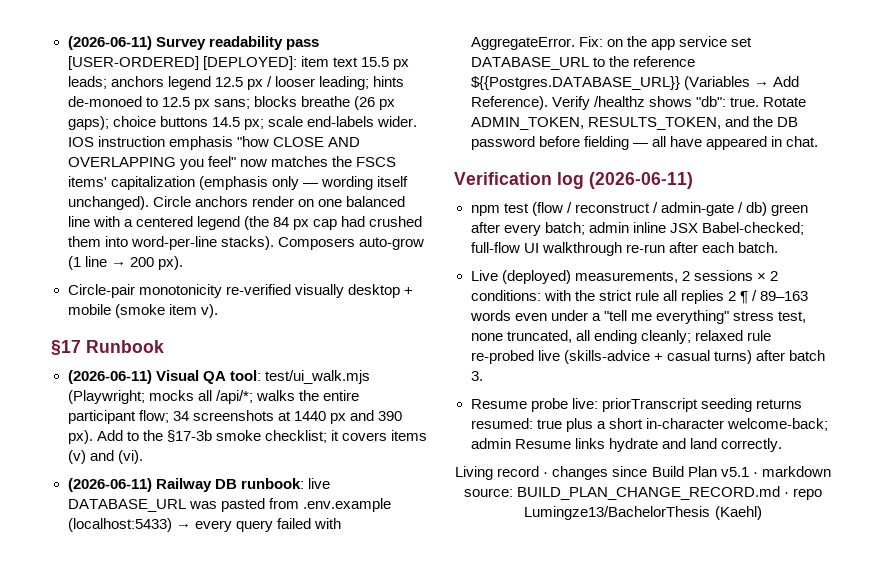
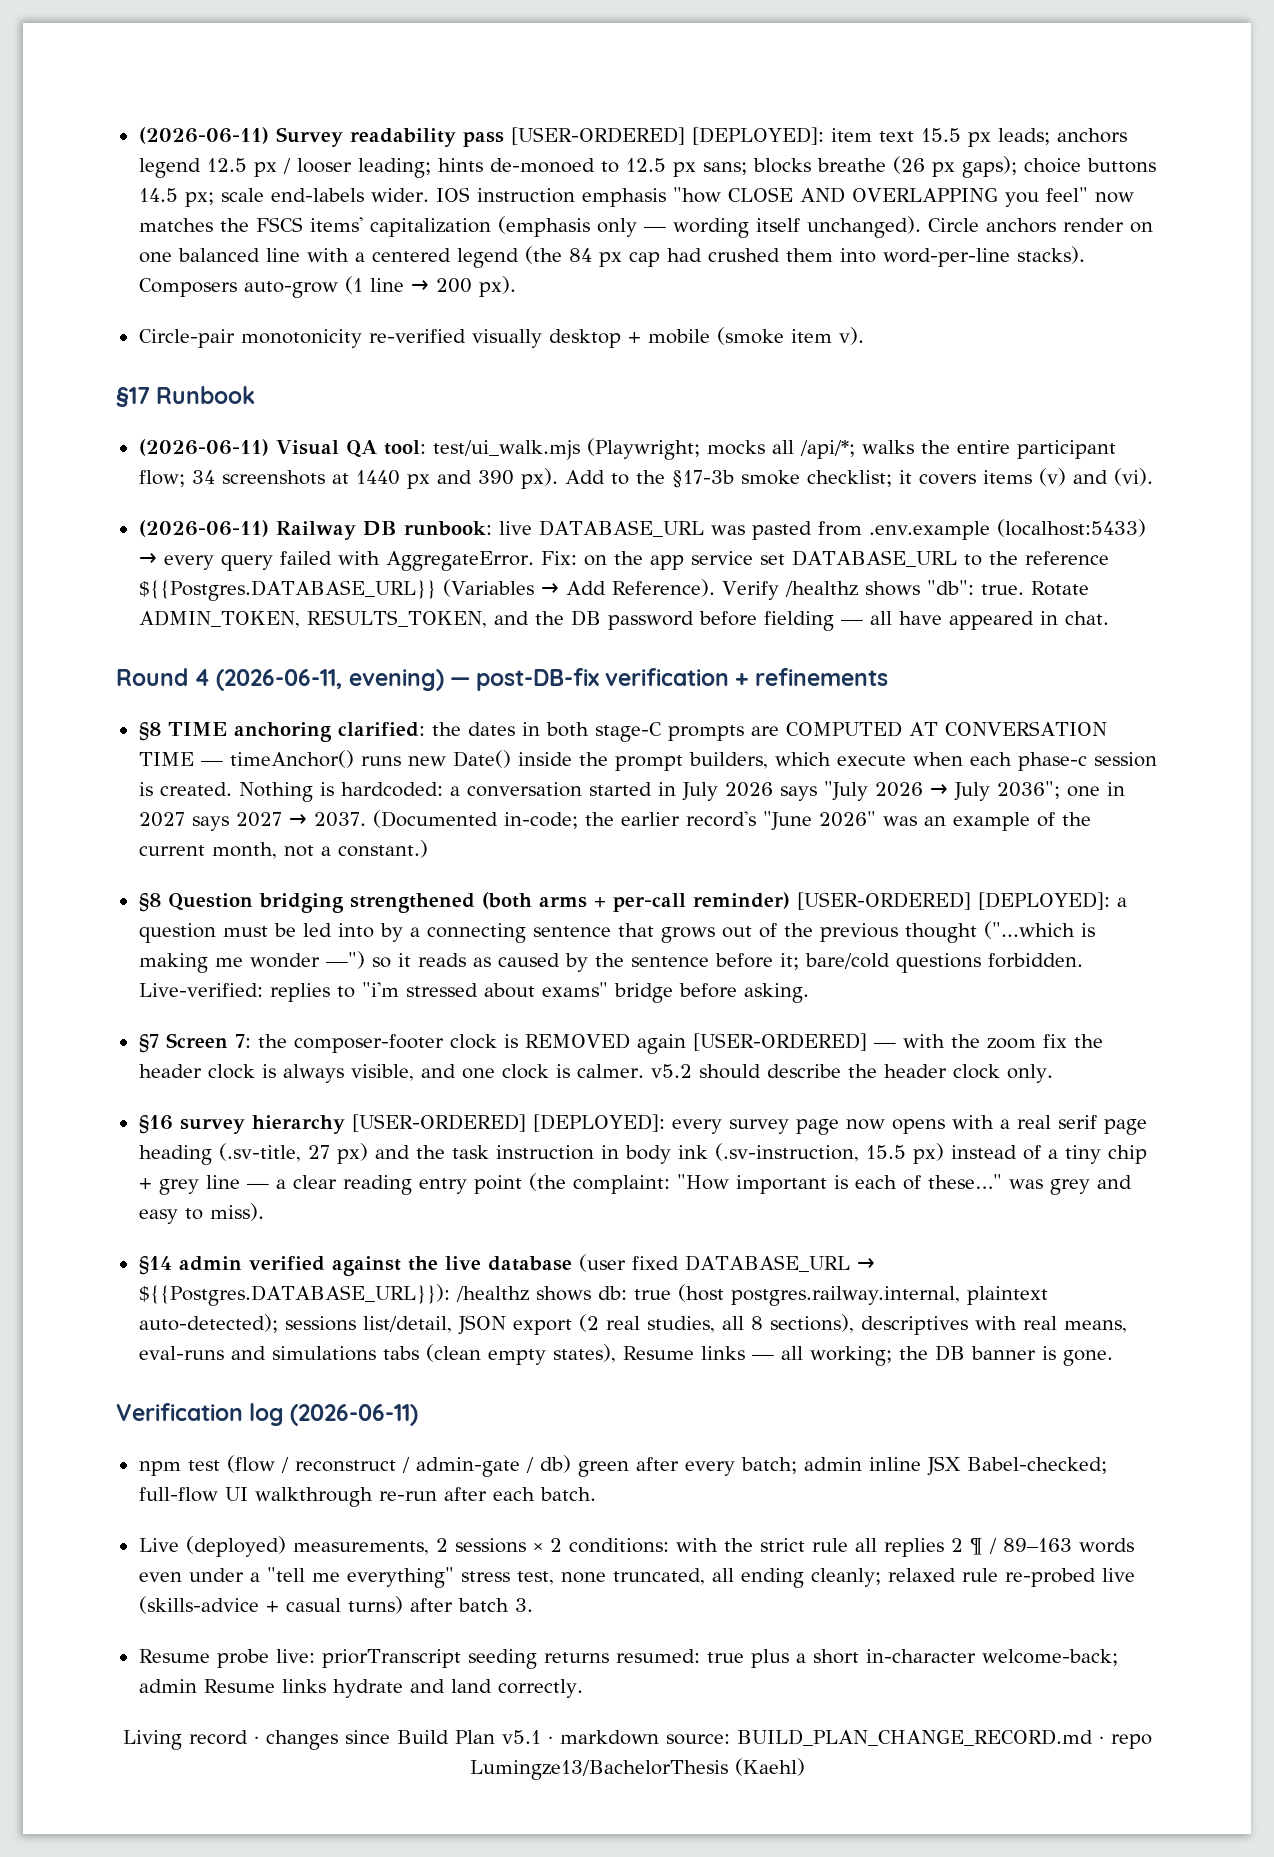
+ Round 4 (2026-06-11, evening) — post-DB-fix verification + refinements
+ §8 TIME anchoring clarified: the dates in both stage-C prompts are COMPUTED AT CONVERSATION TIME — timeAnchor() runs new Date() inside the prompt builders, which execute when each phase-c session is created. Nothing is hardcoded: a conversation started in July 2026 says "July 2026 → July 2036"; one in 2027 says 2027 → 2037. (Documented in-code; the earlier record's "June 2026" was an example of the current month, not a constant.)
+ §8 Question bridging strengthened (both arms + per-call reminder) [USER-ORDERED] [DEPLOYED]: a question must be led into by a connecting sentence that grows out of the previous thought ("...which is making me wonder —") so it reads as caused by the sentence before it; bare/cold questions forbidden. Live-verified: replies to "i'm stressed about exams" bridge before asking.
+ §7 Screen 7: the composer-footer clock is REMOVED again [USER-ORDERED] — with the zoom fix the header clock is always visible, and one clock is calmer. v5.2 should describe the header clock only.
+ §16 survey hierarchy [USER-ORDERED] [DEPLOYED]: every survey page now opens with a real serif page heading (.sv-title, 27 px) and the task instruction in body ink (.sv-instruction, 15.5 px) instead of a tiny chip + grey line — a clear reading entry point (the complaint: "How important is each of these…" was grey and easy to miss).
+ §14 admin verified against the live database (user fixed DATABASE_URL → ${{Postgres.DATABASE_URL}}): /healthz shows db: true (host postgres.railway.internal, plaintext auto-detected); sessions list/detail, JSON export (2 real studies, all 8 sections), descriptives with real means, eval-runs and simulations tabs (clean empty states), Resume links — all working; the DB banner is gone.

